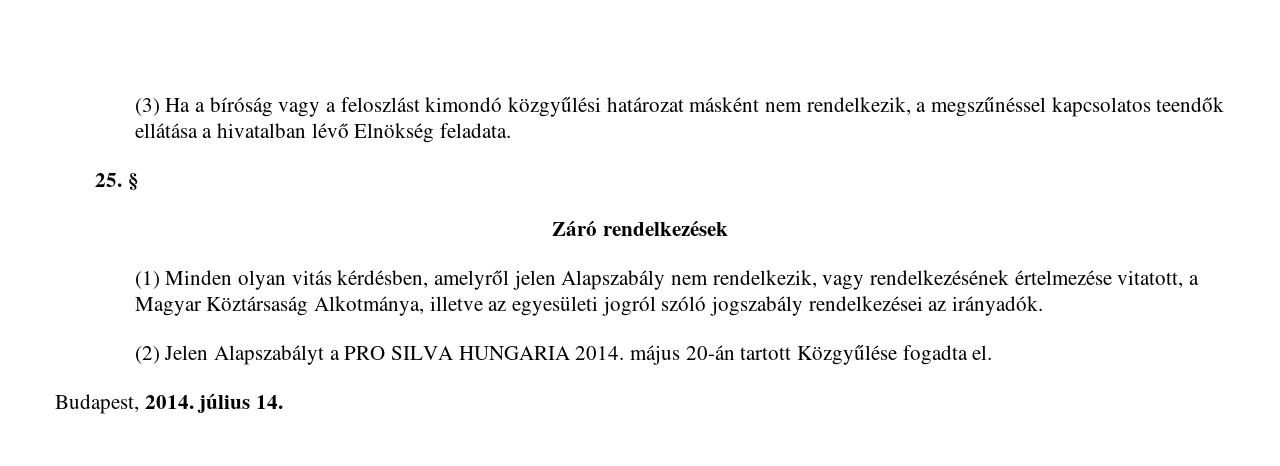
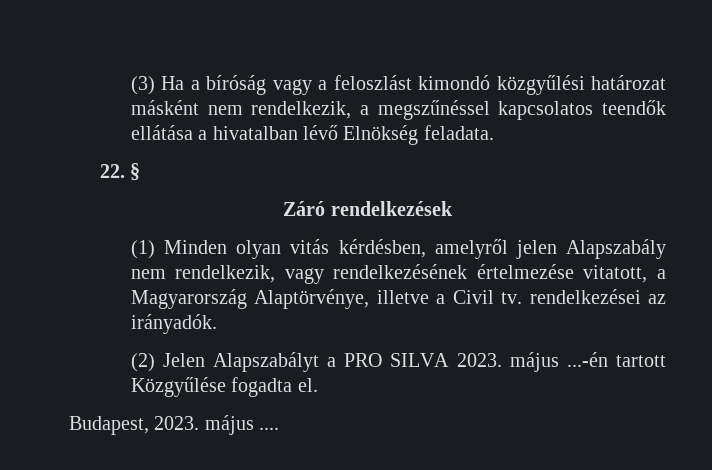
- 25. §
+ 22. §
- (1) Minden olyan vitás kérdésben, amelyről jelen Alapszabály nem rendelkezik, vagy rendelkezésének értelmezése vitatott, a Magyar Köztársaság Alkotmánya, illetve az egyesületi jogról szóló jogszabály rendelkezései az irányadók.
+ (1) Minden olyan vitás kérdésben, amelyről jelen Alapszabály nem rendelkezik, vagy rendelkezésének értelmezése vitatott, a Magyarország Alaptörvénye, illetve a Civil tv. rendelkezései az irányadók.
- (2) Jelen Alapszabályt a PRO SILVA HUNGARIA 2014. május 20-án tartott Közgyűlése fogadta el.
+ (2) Jelen Alapszabályt a PRO SILVA 2023. május ...-én tartott Közgyűlése fogadta el.
- Budapest, 2014. július 14.
+ Budapest, 2023. május ....

